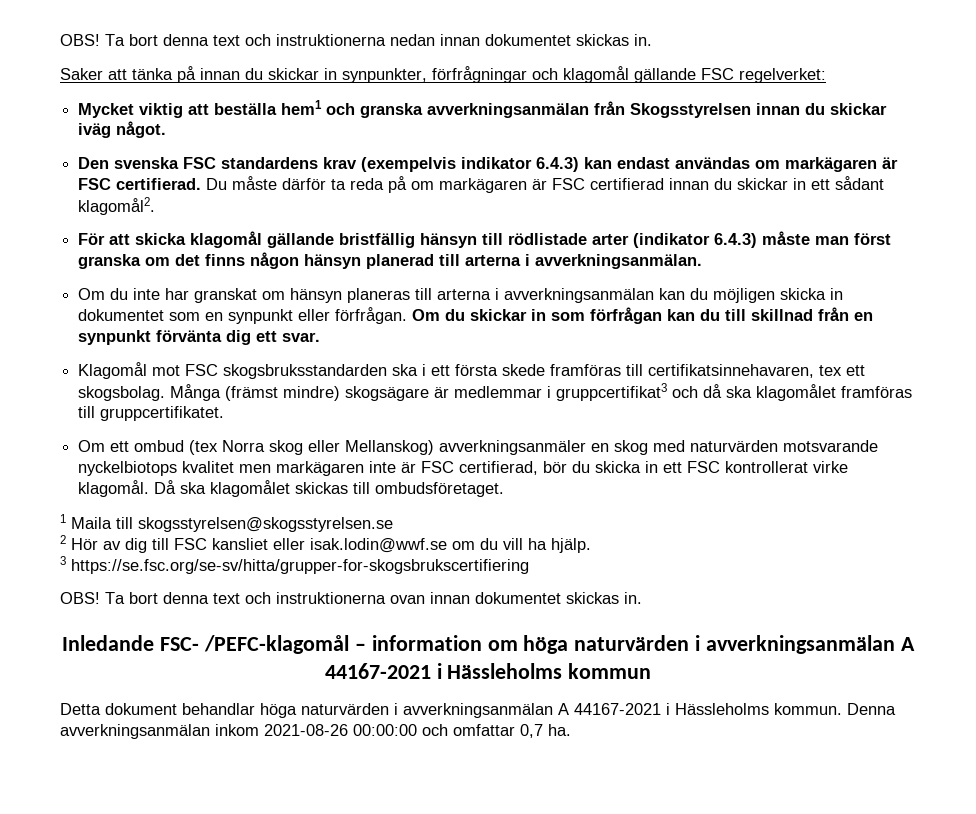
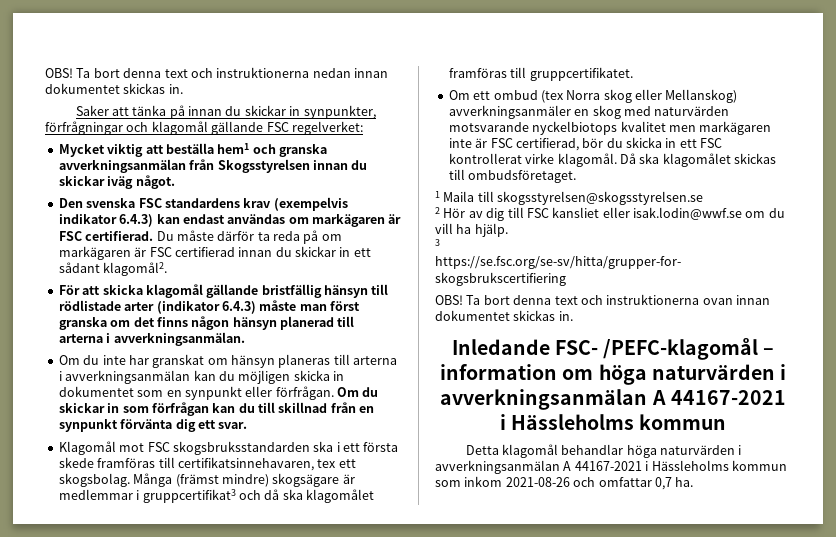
- Detta dokument behandlar höga naturvärden i avverkningsanmälan A 44167-2021 i Hässleholms kommun. Denna avverkningsanmälan inkom 2021-08-26 00:00:00 och omfattar 0,7 ha.
+ Detta klagomål behandlar höga naturvärden i avverkningsanmälan A 44167-2021 i Hässleholms kommun som inkom 2021-08-26 och omfattar 0,7 ha.

